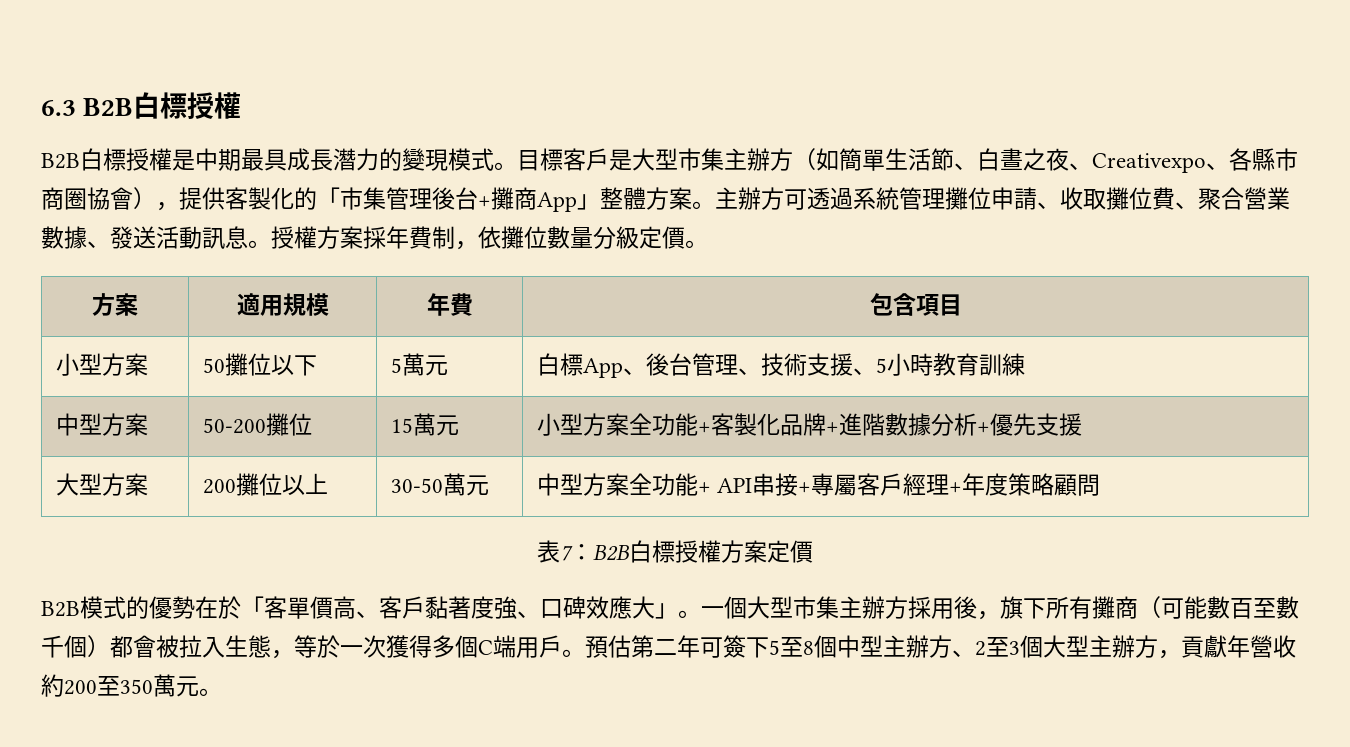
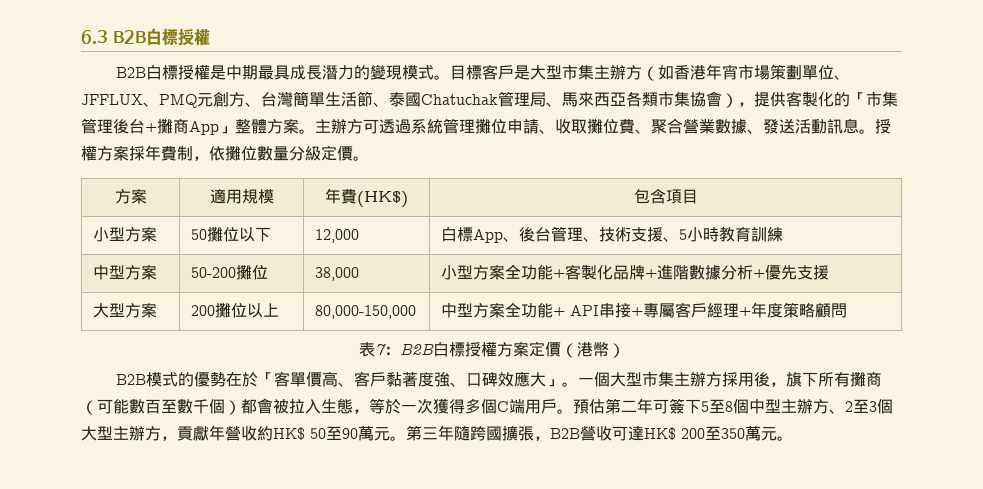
- 目標客戶是大型市集主辦方（如簡單生活節、白晝之夜、Creativexpo、各縣市商圈協會），提供客製化的「市集管理後台+攤商App」整體方案。
+ 目標客戶是大型市集主辦方（如香港年宵市場策劃單位、JFFLUX、PMQ元創方、台灣簡單生活節、泰國Chatuchak管理局、馬來西亞各類市集協會），提供客製化的「市集管理後台+攤商App」整體方案。
- 方案 | 適用規模 | 年費 | 包含項目
+ 方案 | 適用規模 | 年費(HK$) | 包含項目
- 小型方案 | 50攤位以下 | 5萬元 | 白標App、後台管理、技術支援、5小時教育訓練
+ 小型方案 | 50攤位以下 | 12,000 | 白標App、後台管理、技術支援、5小時教育訓練
- 中型方案 | 50-200攤位 | 15萬元 | 小型方案全功能+客製化品牌+進階數據分析+優先支援
+ 中型方案 | 50-200攤位 | 38,000 | 小型方案全功能+客製化品牌+進階數據分析+優先支援
- 大型方案 | 200攤位以上 | 30-50萬元 | 中型方案全功能+ API串接+專屬客戶經理+年度策略顧問
+ 大型方案 | 200攤位以上 | 80,000-150,000 | 中型方案全功能+ API串接+專屬客戶經理+年度策略顧問
- 表7：B2B白標授權方案定價
+ 表7：B2B白標授權方案定價（港幣）
- 預估第二年可簽下5至8個中型主辦方、2至3個大型主辦方，貢獻年營收約200至350萬元。
+ 預估第二年可簽下5至8個中型主辦方、2至3個大型主辦方，貢獻年營收約HK$ 50至90萬元。第三年隨跨國擴張，B2B營收可達HK$ 200至350萬元。

